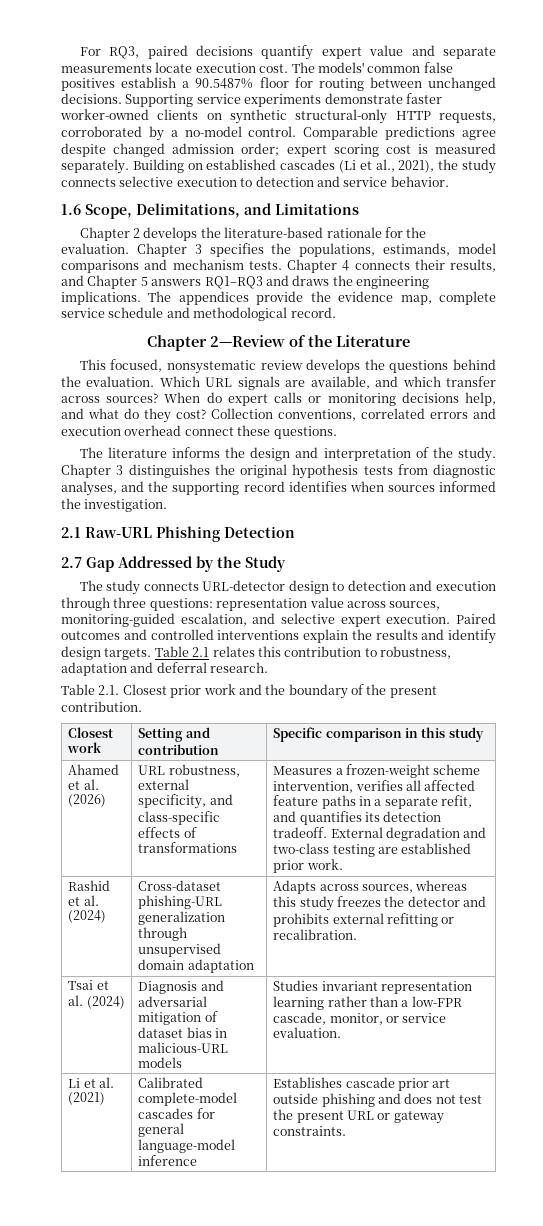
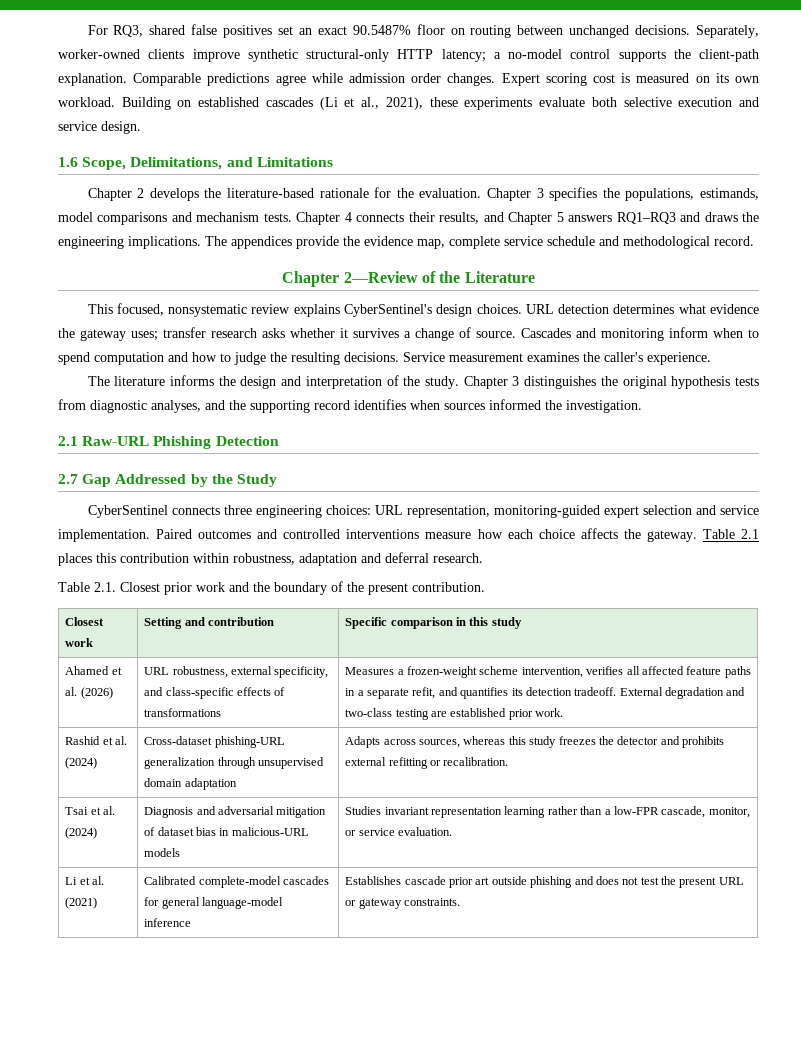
- For RQ3, paired decisions quantify expert value and separate measurements locate execution cost. The models' common false positives establish a 90.5487% floor for routing between unchanged decisions.
+ For RQ3, shared false positives set an exact 90.5487% floor on routing between unchanged decisions.
- Supporting service experiments demonstrate faster worker-owned clients on synthetic structural-only HTTP requests, corroborated by a no-model control. Comparable predictions agree despite changed admission order; expert scoring cost is measured separately.
+ Separately, worker-owned clients improve synthetic structural-only HTTP latency; a no-model control supports the client-path explanation. Comparable predictions agree while admission order changes. Expert scoring cost is measured on its own workload.
- Building on established cascades (Li et al., 2021), the study connects selective execution to detection and service behavior.
+ Building on established cascades (Li et al., 2021), these experiments evaluate both selective execution and service design.
- This focused, nonsystematic review develops the questions behind the evaluation. Which URL signals are available, and which transfer across sources? When do expert calls or monitoring decisions help, and what do they cost? Collection conventions, correlated errors and execution overhead connect these questions.
+ This focused, nonsystematic review explains CyberSentinel's design choices. URL detection determines what evidence the gateway uses; transfer research asks whether it survives a change of source. Cascades and monitoring inform when to spend computation and how to judge the resulting decisions. Service measurement examines the caller's experience.
- The study connects URL-detector design to detection and execution through three questions: representation value across sources, monitoring-guided escalation, and selective expert execution.
+ CyberSentinel connects three engineering choices: URL representation, monitoring-guided expert selection and service implementation.
- Paired outcomes and controlled interventions explain the results and identify design targets.
+ Paired outcomes and controlled interventions measure how each choice affects the gateway.
- Table 2.1 relates this contribution to robustness, adaptation and deferral research.
+ Table 2.1 places this contribution within robustness, adaptation and deferral research.

